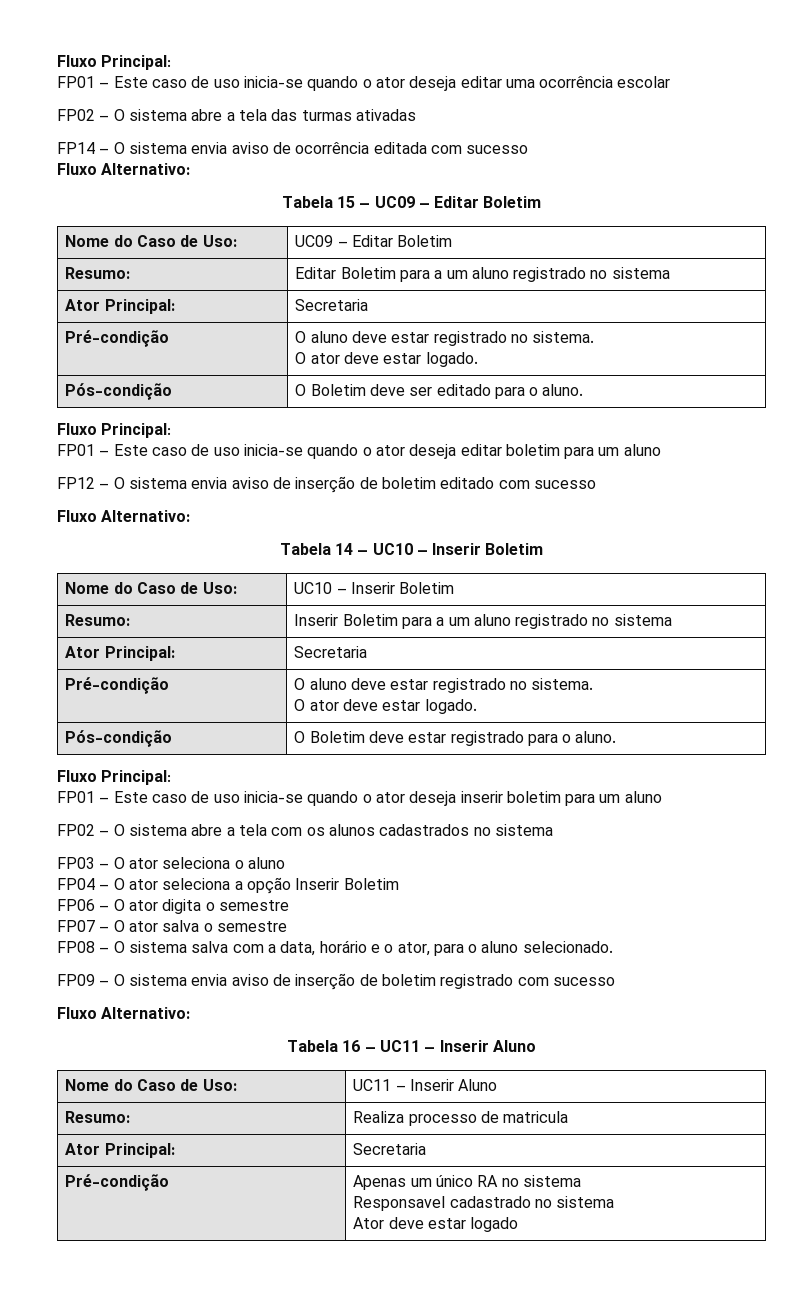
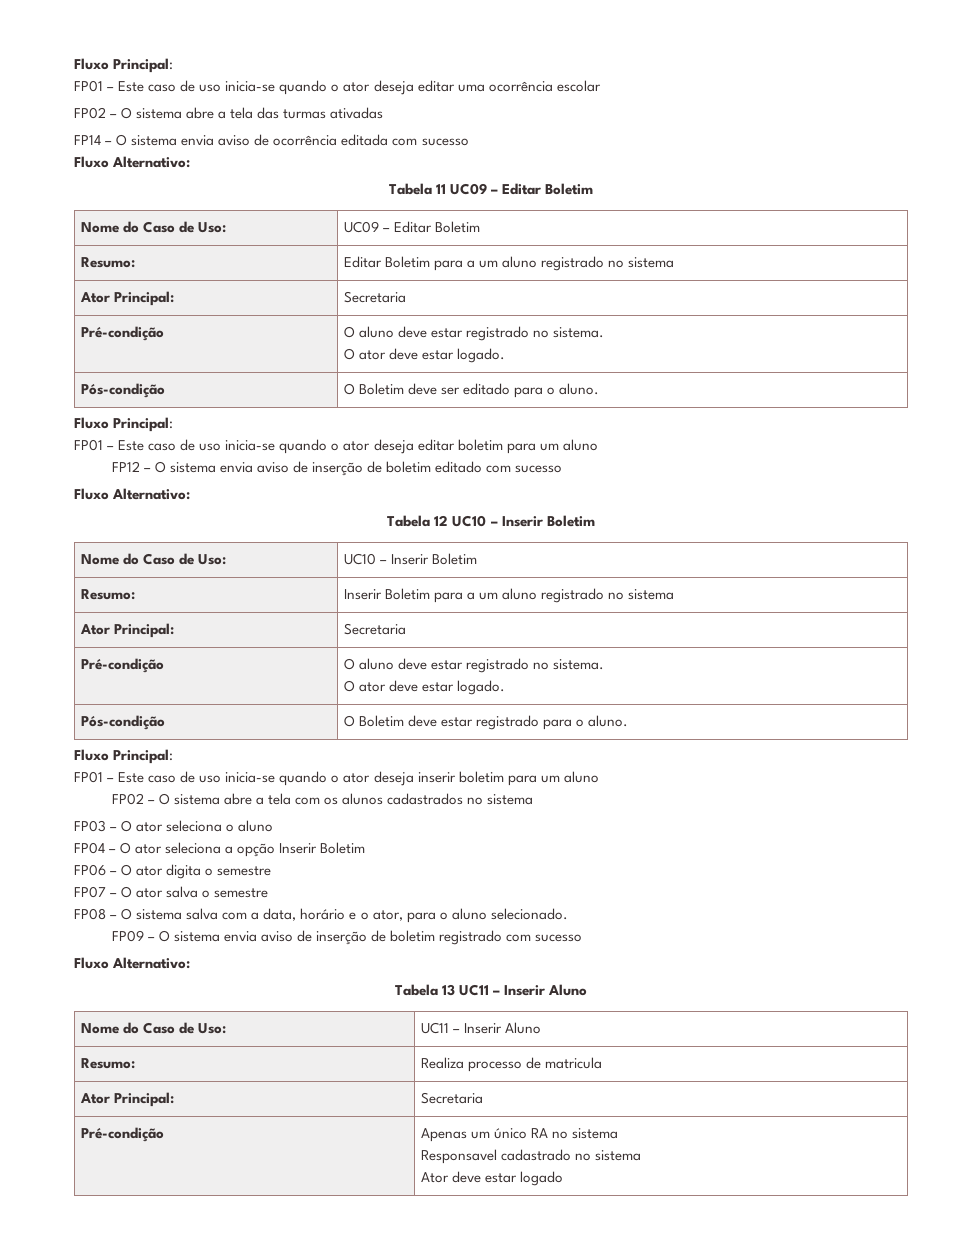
- Tabela 15 – UC09 – Editar Boletim
+ Tabela 11 UC09 – Editar Boletim
- Tabela 14 – UC10 – Inserir Boletim
+ Tabela 12 UC10 – Inserir Boletim
- Tabela 16 – UC11 – Inserir Aluno
+ Tabela 13 UC11 – Inserir Aluno

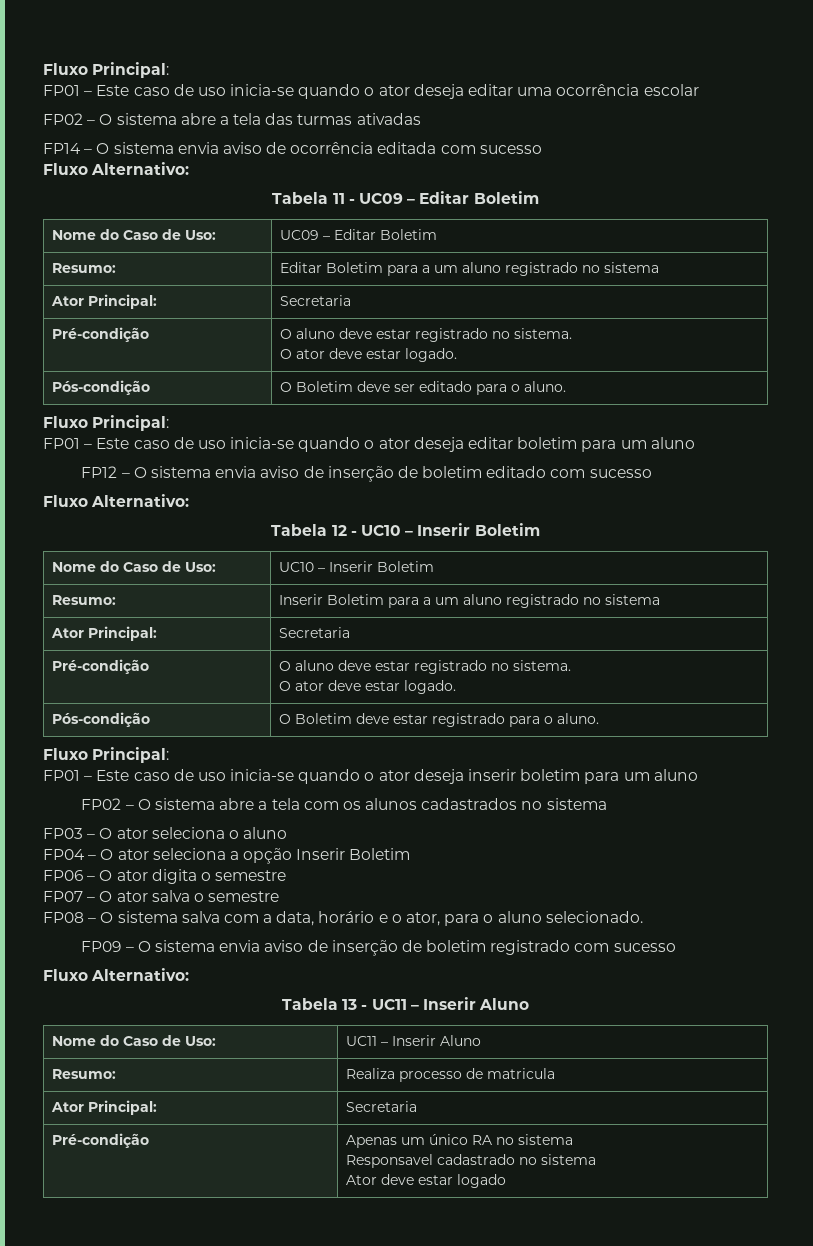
- Tabela 11 UC09 – Editar Boletim
+ Tabela 11 - UC09 – Editar Boletim
- Tabela 12 UC10 – Inserir Boletim
+ Tabela 12 - UC10 – Inserir Boletim
- Tabela 13 UC11 – Inserir Aluno
+ Tabela 13 - UC11 – Inserir Aluno

